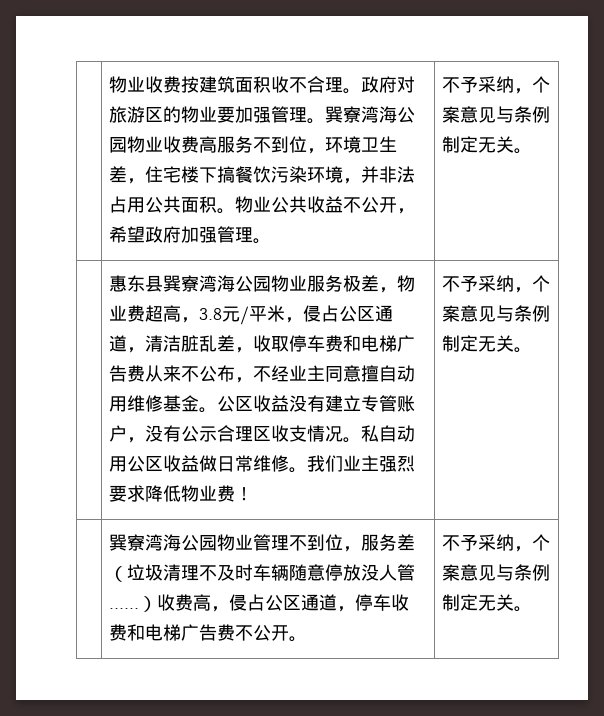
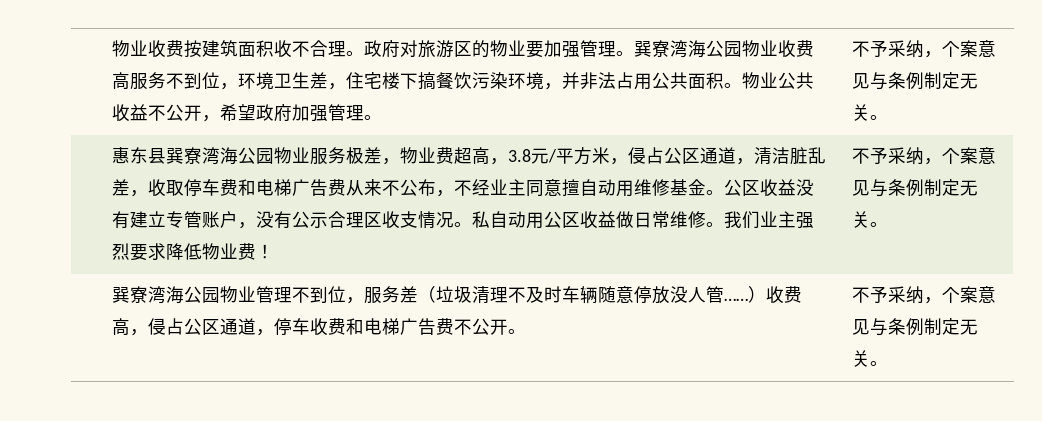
- 惠东县巽寮湾海公园物业服务极差，物业费超高，3.8元/平米，侵占公区通道，清洁脏乱差，收取停车费和电梯广告费从来不公布，不经业主同意擅自动用维修基金。
+ 惠东县巽寮湾海公园物业服务极差，物业费超高，3.8元/平方米，侵占公区通道，清洁脏乱差，收取停车费和电梯广告费从来不公布，不经业主同意擅自动用维修基金。

